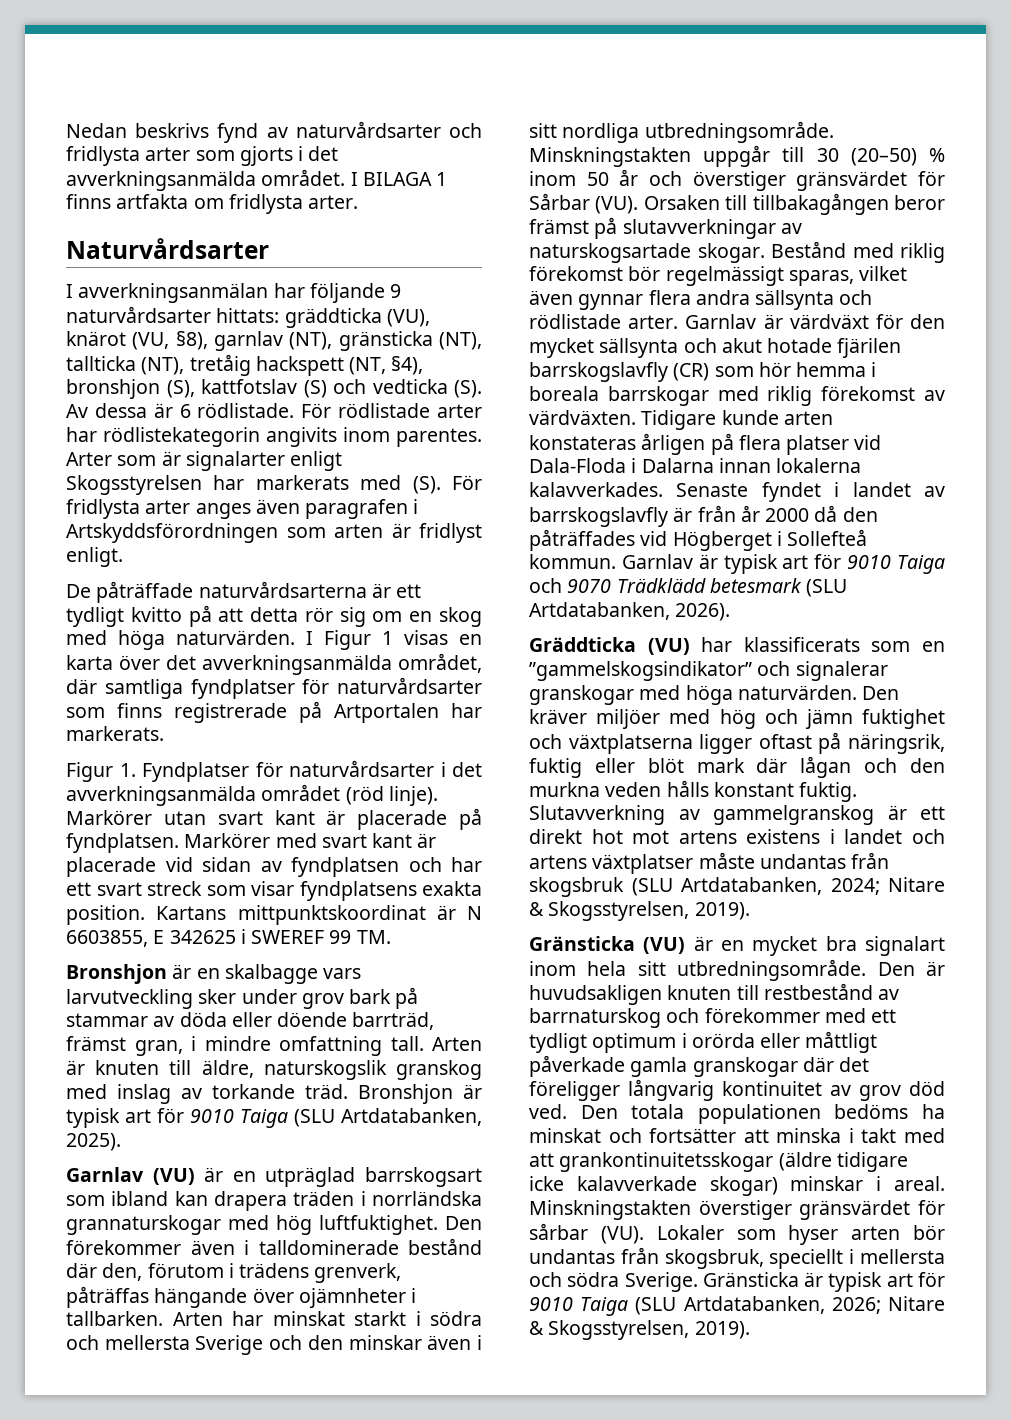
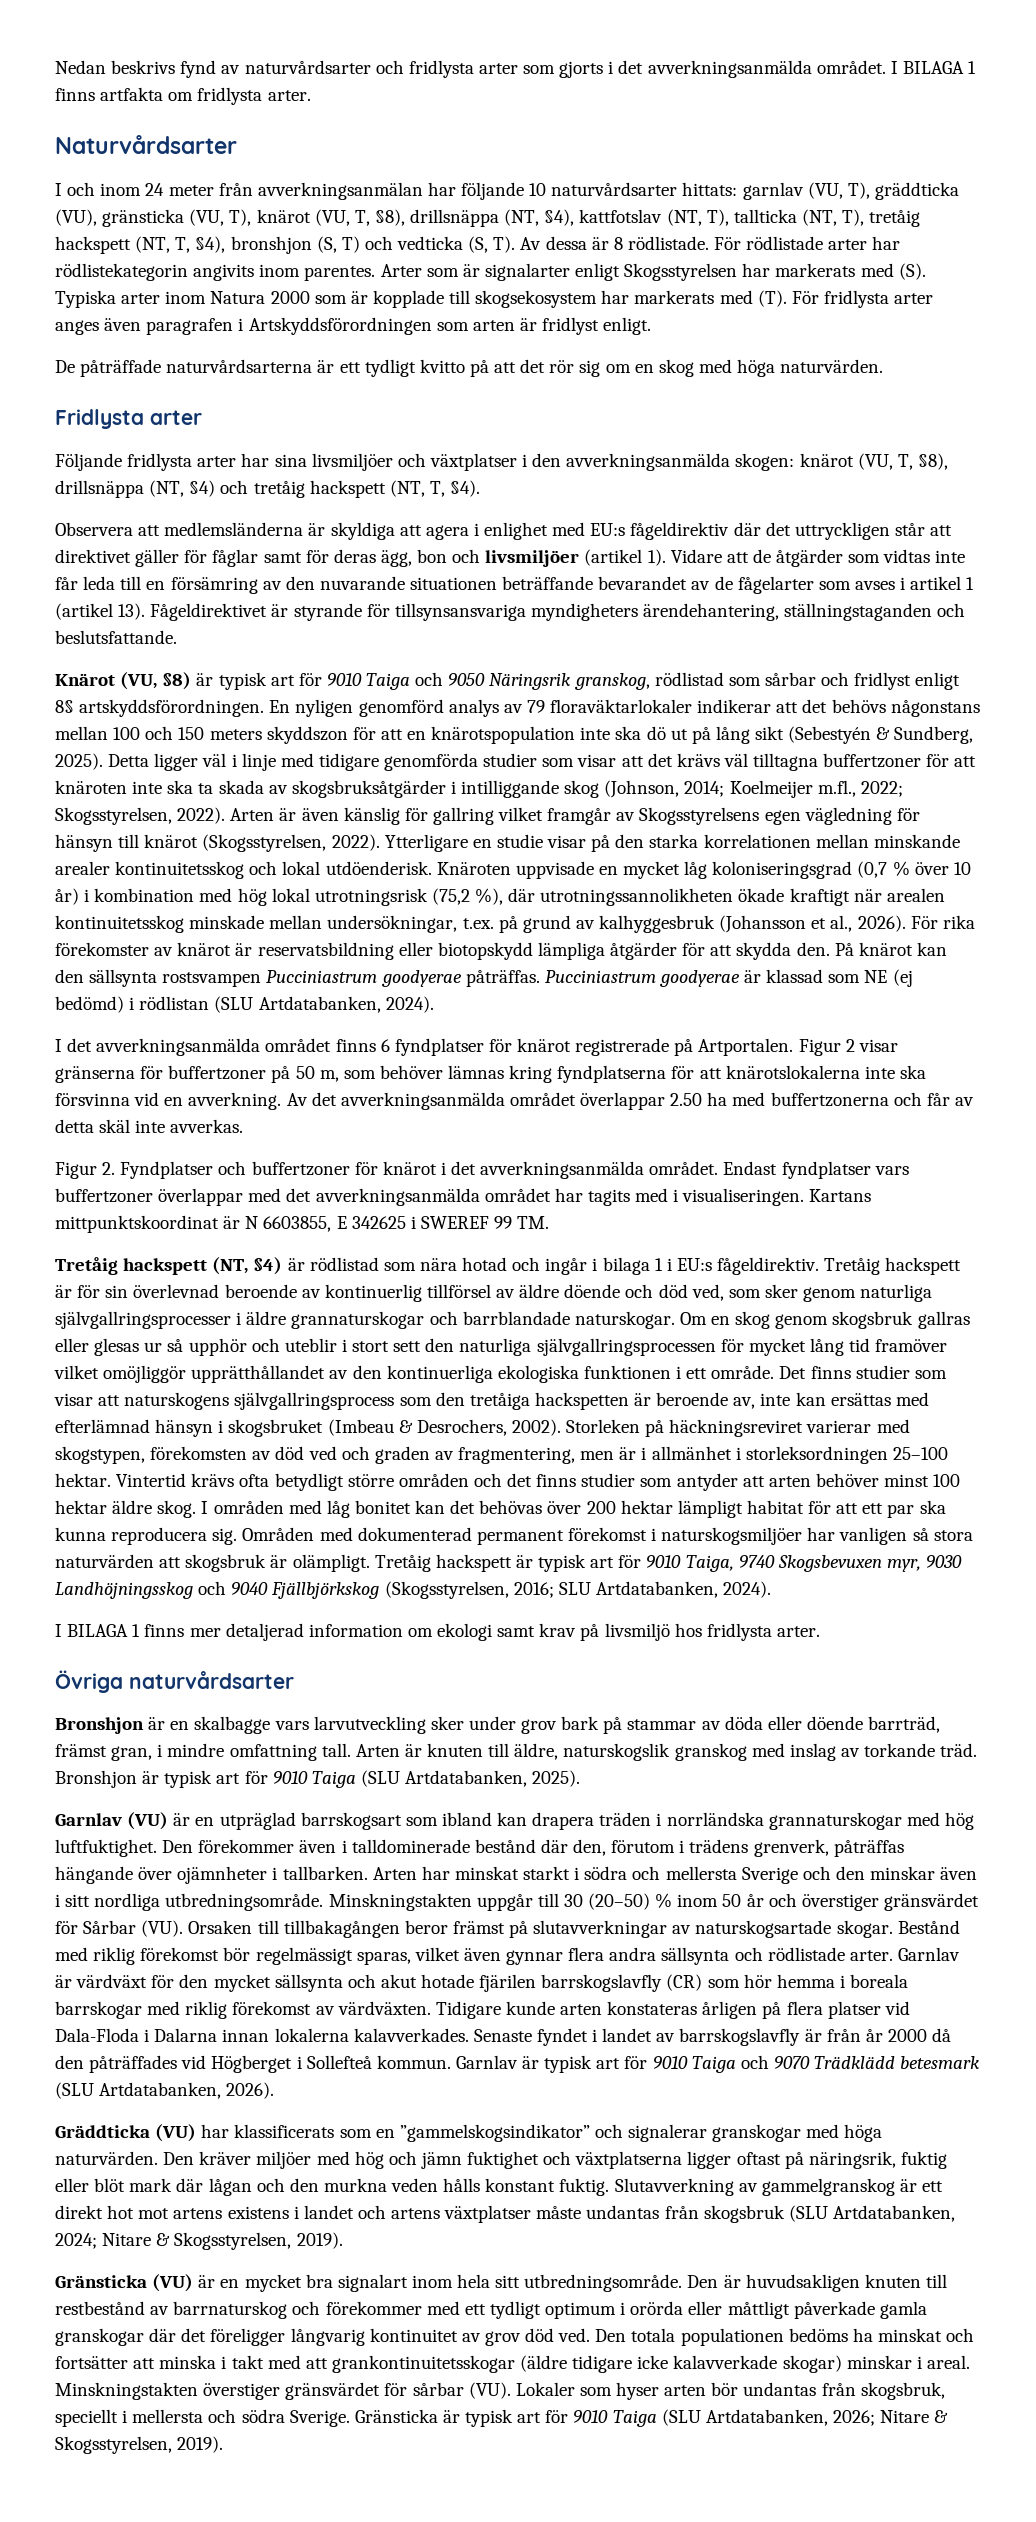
- I avverkningsanmälan har följande 9 naturvårdsarter hittats: gräddticka (VU), knärot (VU, §8), garnlav (NT), gränsticka (NT), tallticka (NT), tretåig hackspett (NT, §4), bronshjon (S), kattfotslav (S) och vedticka (S). Av dessa är 6 rödlistade.
+ I och inom 24 meter från avverkningsanmälan har följande 10 naturvårdsarter hittats: garnlav (VU, T), gräddticka (VU), gränsticka (VU, T), knärot (VU, T, §8), drillsnäppa (NT, §4), kattfotslav (NT, T), tallticka (NT, T), tretåig hackspett (NT, T, §4), bronshjon (S, T) och vedticka (S, T). Av dessa är 8 rödlistade.
- Arter som är signalarter enligt Skogsstyrelsen har markerats med (S). För fridlysta arter anges även paragrafen i Artskyddsförordningen som arten är fridlyst enligt.
+ Arter som är signalarter enligt Skogsstyrelsen har markerats med (S). Typiska arter inom Natura 2000 som är kopplade till skogsekosystem har markerats med (T). För fridlysta arter anges även paragrafen i Artskyddsförordningen som arten är fridlyst enligt.
- De påträffade naturvårdsarterna är ett tydligt kvitto på att detta rör sig om en skog med höga naturvärden. I Figur 1 visas en karta över det avverkningsanmälda området, där samtliga fyndplatser för naturvårdsarter som finns registrerade på Artportalen har markerats.
- Figur 1. Fyndplatser för naturvårdsarter i det avverkningsanmälda området (röd linje). Markörer utan svart kant är placerade på fyndplatsen. Markörer med svart kant är placerade vid sidan av fyndplatsen och har ett svart streck som visar fyndplatsens exakta position.
+ De påträffade naturvårdsarterna är ett tydligt kvitto på att det rör sig om en skog med höga naturvärden.
+ Fridlysta arter
+ Följande fridlysta arter har sina livsmiljöer och växtplatser i den avverkningsanmälda skogen: knärot (VU, T, §8), drillsnäppa (NT, §4) och tretåig hackspett (NT, T, §4).
+ Observera att medlemsländerna är skyldiga att agera i enlighet med EU:s fågeldirektiv där det uttryckligen står att direktivet gäller för fåglar samt för deras ägg, bon och livsmiljöer (artikel 1). Vidare att de åtgärder som vidtas inte får leda till en försämring av den nuvarande situationen beträffande bevarandet av de fågelarter som avses i artikel 1 (artikel 13). Fågeldirektivet är styrande för tillsynsansvariga myndigheters ärendehantering, ställningstaganden och beslutsfattande.
+ Knärot (VU, §8) är typisk art för 9010 Taiga och 9050 Näringsrik granskog, rödlistad som sårbar och fridlyst enligt 8§ artskyddsförordningen. En nyligen genomförd analys av 79 floraväktarlokaler indikerar att det behövs någonstans mellan 100 och 150 meters skyddszon för att en knärotspopulation inte ska dö ut på lång sikt (Sebestyén & Sundberg, 2025). Detta ligger väl i linje med tidigare genomförda studier som visar att det krävs väl tilltagna buffertzoner för att knäroten inte ska ta skada av skogsbruksåtgärder i intilliggande skog (Johnson, 2014; Koelmeijer m.fl., 2022; Skogsstyrelsen, 2022). Arten är även känslig för gallring vilket framgår av Skogsstyrelsens egen vägledning för hänsyn till knärot (Skogsstyrelsen, 2022). Ytterligare en studie visar på den starka korrelationen mellan minskande arealer kontinuitetsskog och lokal utdöenderisk. Knäroten uppvisade en mycket låg koloniseringsgrad (0,7 % över 10 år) i kombination med hög lokal utrotningsrisk (75,2 %), där utrotningssannolikheten ökade kraftigt när arealen kontinuitetsskog minskade mellan undersökningar, t.ex. på grund av kalhyggesbruk (Johansson et al., 2026). För rika förekomster av knärot är reservatsbildning eller biotopskydd lämpliga åtgärder för att skydda den. På knärot kan den sällsynta rostsvampen Pucciniastrum goodyerae påträffas. Pucciniastrum goodyerae är klassad som NE (ej bedömd) i rödlistan (SLU Artdatabanken, 2024).
+ I det avverkningsanmälda området finns 6 fyndplatser för knärot registrerade på Artportalen. Figur 2 visar gränserna för buffertzoner på 50 m, som behöver lämnas kring fyndplatserna för att knärotslokalerna inte ska försvinna vid en avverkning. Av det avverkningsanmälda området överlappar 2.50 ha med buffertzonerna och får av detta skäl inte avverkas.
+ Figur 2. Fyndplatser och buffertzoner för knärot i det avverkningsanmälda området. Endast fyndplatser vars buffertzoner överlappar med det avverkningsanmälda området har tagits med i visualiseringen.
+ Tretåig hackspett (NT, §4) är rödlistad som nära hotad och ingår i bilaga 1 i EU:s fågeldirektiv. Tretåig hackspett är för sin överlevnad beroende av kontinuerlig tillförsel av äldre döende och död ved, som sker genom naturliga självgallringsprocesser i äldre grannaturskogar och barrblandade naturskogar. Om en skog genom skogsbruk gallras eller glesas ur så upphör och uteblir i stort sett den naturliga självgallringsprocessen för mycket lång tid framöver vilket omöjliggör upprätthållandet av den kontinuerliga ekologiska funktionen i ett område. Det finns studier som visar att naturskogens självgallringsprocess som den tretåiga hackspetten är beroende av, inte kan ersättas med efterlämnad hänsyn i skogsbruket (Imbeau & Desrochers, 2002). Storleken på häckningsreviret varierar med skogstypen, förekomsten av död ved och graden av fragmentering, men är i allmänhet i storleksordningen 25–100 hektar. Vintertid krävs ofta betydligt större områden och det finns studier som antyder att arten behöver minst 100 hektar äldre skog. I områden med låg bonitet kan det behövas över 200 hektar lämpligt habitat för att ett par ska kunna reproducera sig. Områden med dokumenterad permanent förekomst i naturskogsmiljöer har vanligen så stora naturvärden att skogsbruk är olämpligt. Tretåig hackspett är typisk art för 9010 Taiga, 9740 Skogsbevuxen myr, 9030 Landhöjningsskog och 9040 Fjällbjörkskog (Skogsstyrelsen, 2016; SLU Artdatabanken, 2024).
+ I BILAGA 1 finns mer detaljerad information om ekologi samt krav på livsmiljö hos fridlysta arter.
+ Övriga naturvårdsarter

